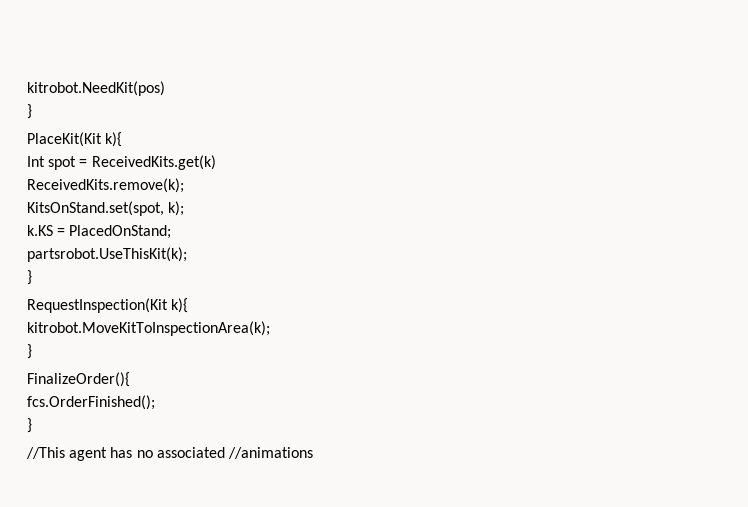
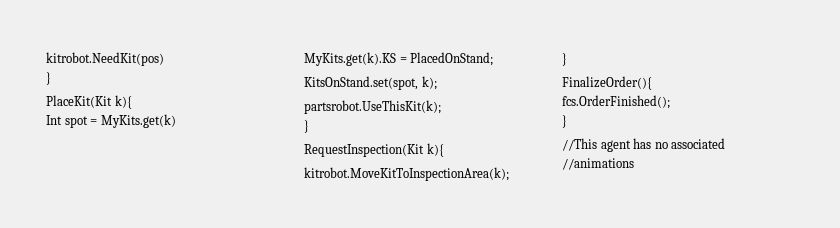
- Int spot = ReceivedKits.get(k)
- ReceivedKits.remove(k);
+ Int spot = MyKits.get(k)
+ MyKits.get(k).KS = PlacedOnStand;
- k.KS = PlacedOnStand;

